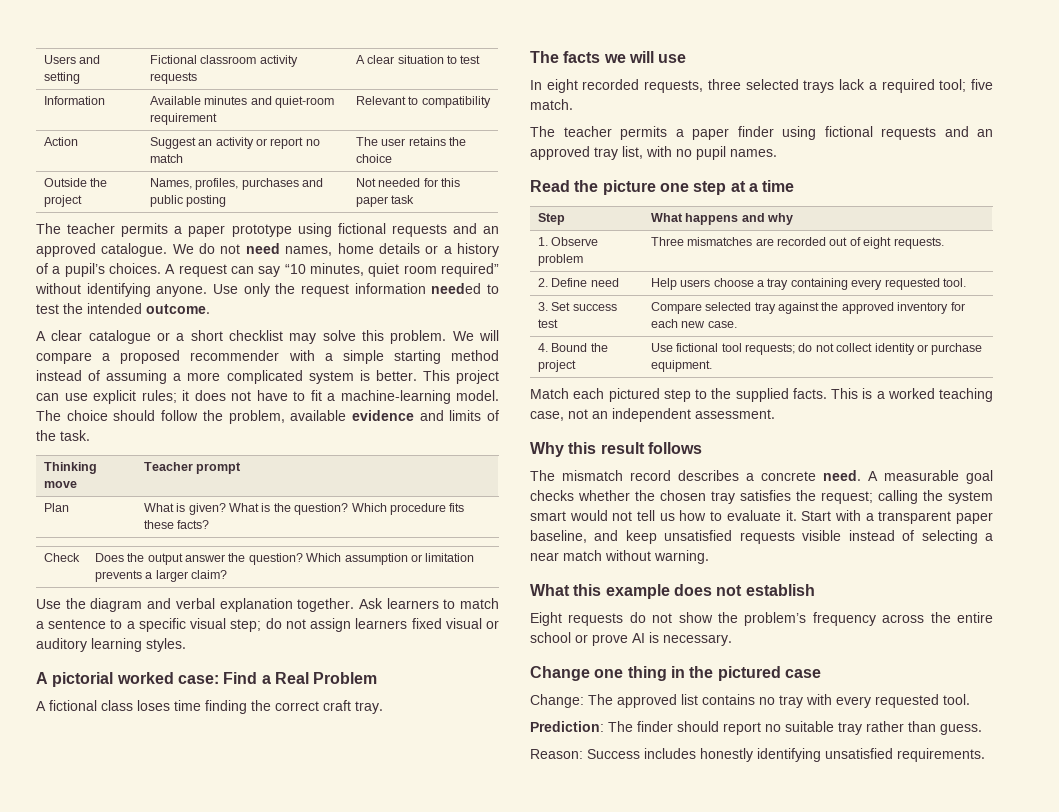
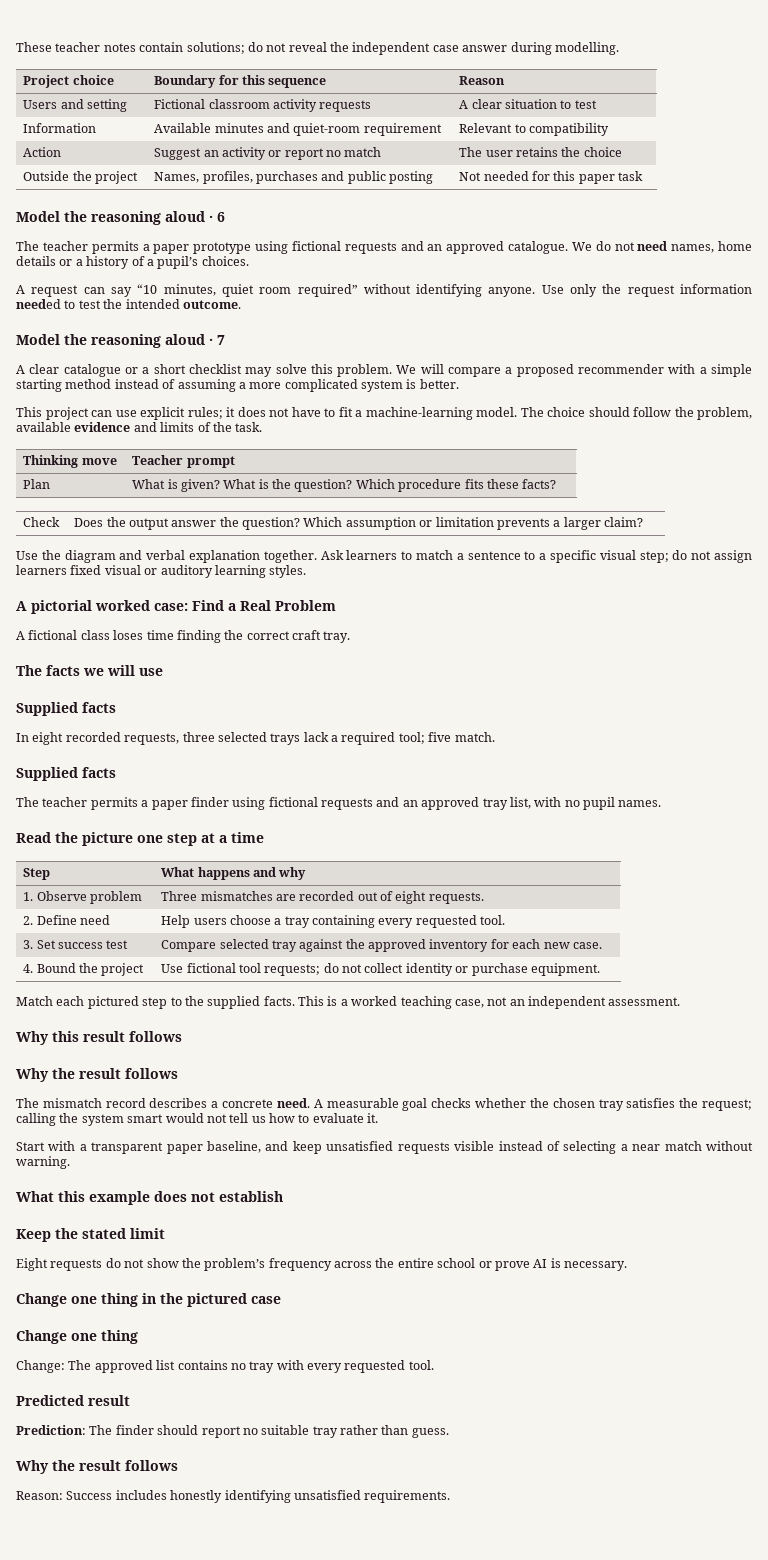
+ These teacher notes contain solutions; do not reveal the independent case answer during modelling.
+ Project choice | Boundary for this sequence | Reason
+ Model the reasoning aloud · 6
- We do not need names, home details or a history of a pupil’s choices. A request can say “10 minutes, quiet room required” without identifying anyone.
+ We do not need names, home details or a history of a pupil’s choices.
+ A request can say “10 minutes, quiet room required” without identifying anyone.
+ Model the reasoning aloud · 7
- We will compare a proposed recommender with a simple starting method instead of assuming a more complicated system is better. This project can use explicit rules; it does not have to fit a machine-learning model.
+ We will compare a proposed recommender with a simple starting method instead of assuming a more complicated system is better.
+ This project can use explicit rules; it does not have to fit a machine-learning model.
  The facts we will use
+ Supplied facts
  In eight recorded requests, three selected trays lack a required tool; five match.
+ Supplied facts
  Why this result follows
+ Why the result follows
- A measurable goal checks whether the chosen tray satisfies the request; calling the system smart would not tell us how to evaluate it. Start with a transparent paper baseline, and keep unsatisfied requests visible instead of selecting a near match without warning.
+ A measurable goal checks whether the chosen tray satisfies the request; calling the system smart would not tell us how to evaluate it.
+ Start with a transparent paper baseline, and keep unsatisfied requests visible instead of selecting a near match without warning.
+ Keep the stated limit
  Change one thing in the pictured case
+ Change one thing
+ Predicted result
  Prediction: The finder should report no suitable tray rather than guess.
+ Why the result follows

